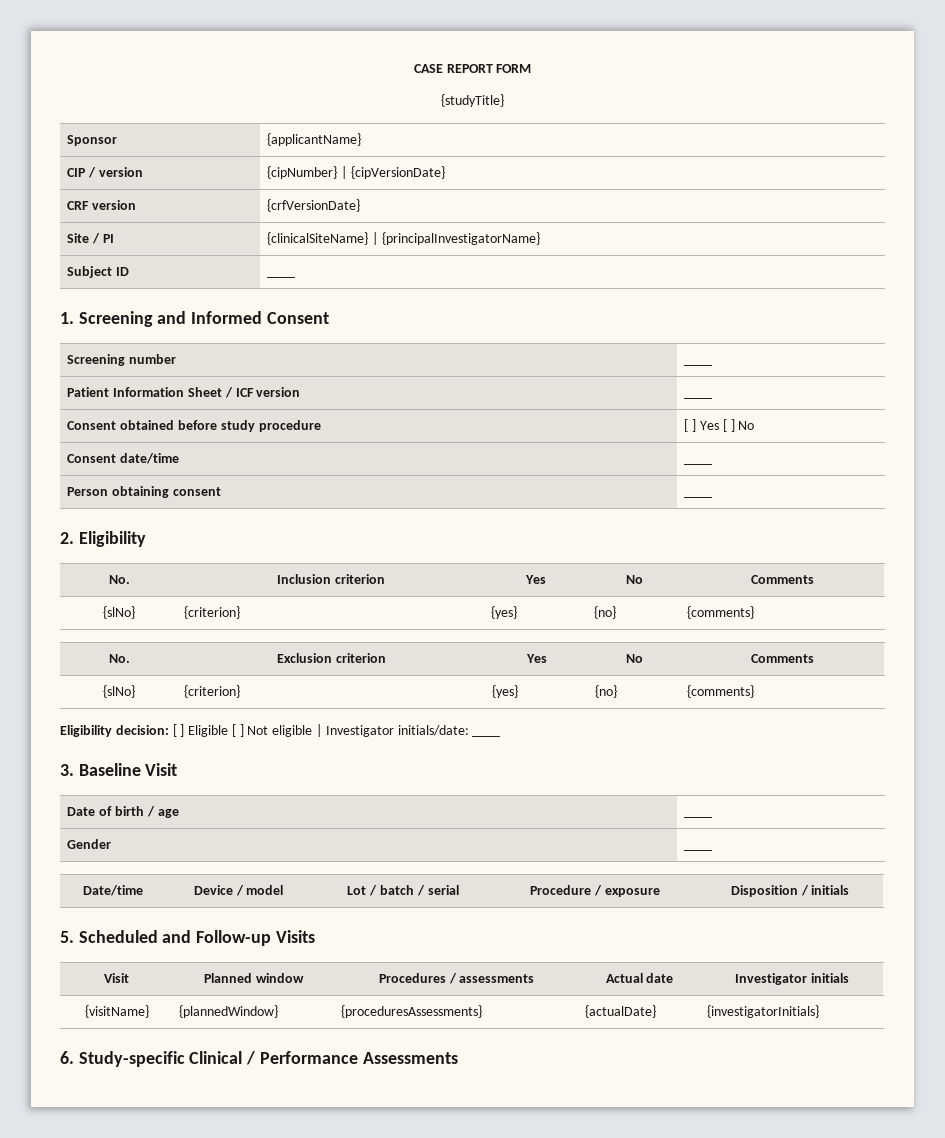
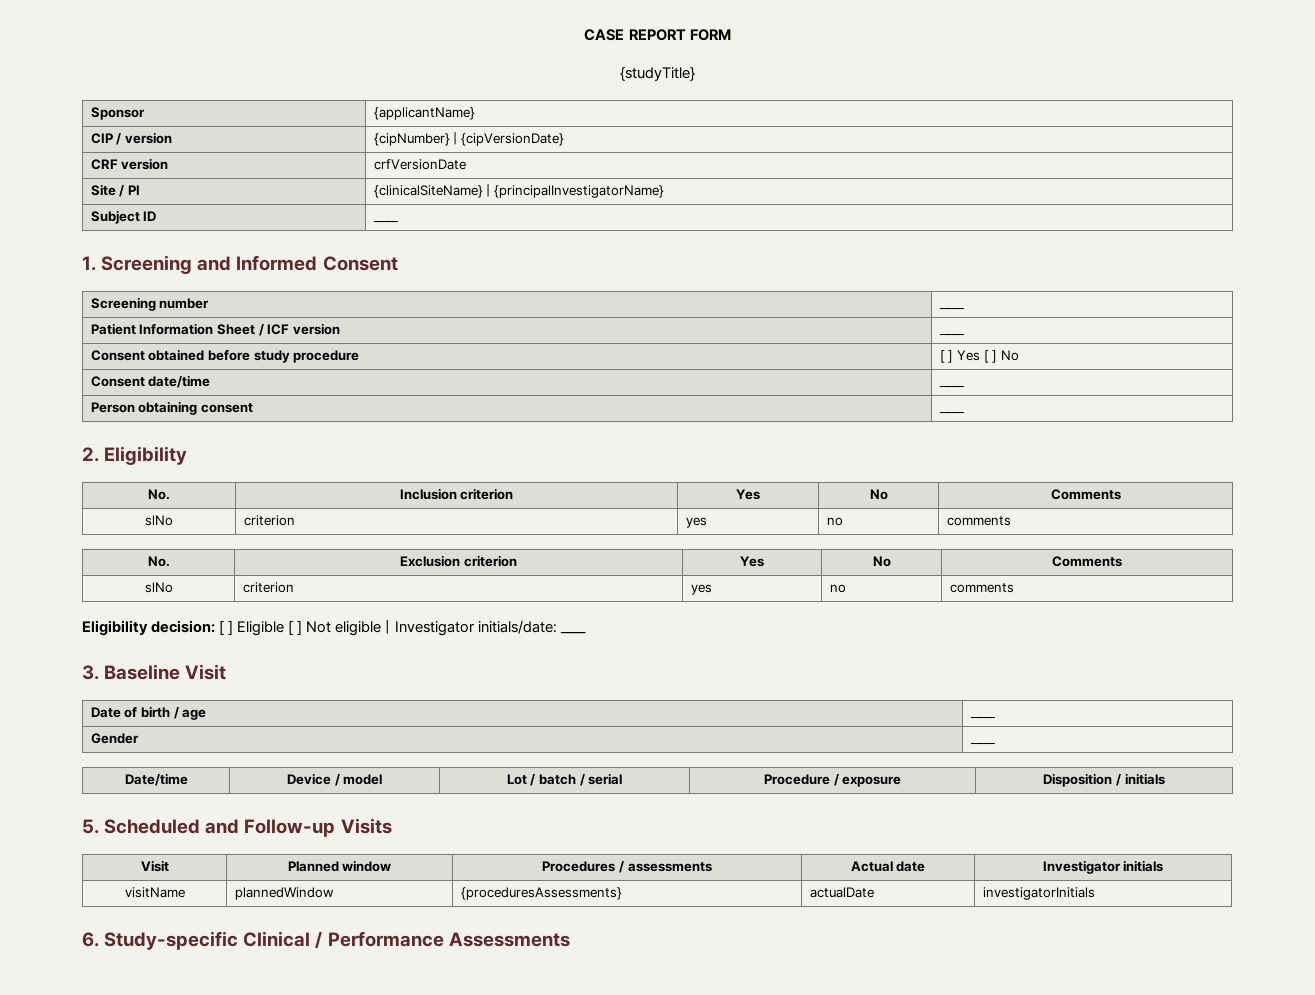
- CRF version | {crfVersionDate}
+ CRF version | crfVersionDate
  No. | Inclusion criterion | Yes | No | Comments
- {slNo} | {criterion} | {yes} | {no} | {comments}
+ slNo | criterion | yes | no | comments
  No. | Exclusion criterion | Yes | No | Comments
- {slNo} | {criterion} | {yes} | {no} | {comments}
+ slNo | criterion | yes | no | comments
- {visitName} | {plannedWindow} | {proceduresAssessments} | {actualDate} | {investigatorInitials}
+ visitName | plannedWindow | {proceduresAssessments} | actualDate | investigatorInitials

